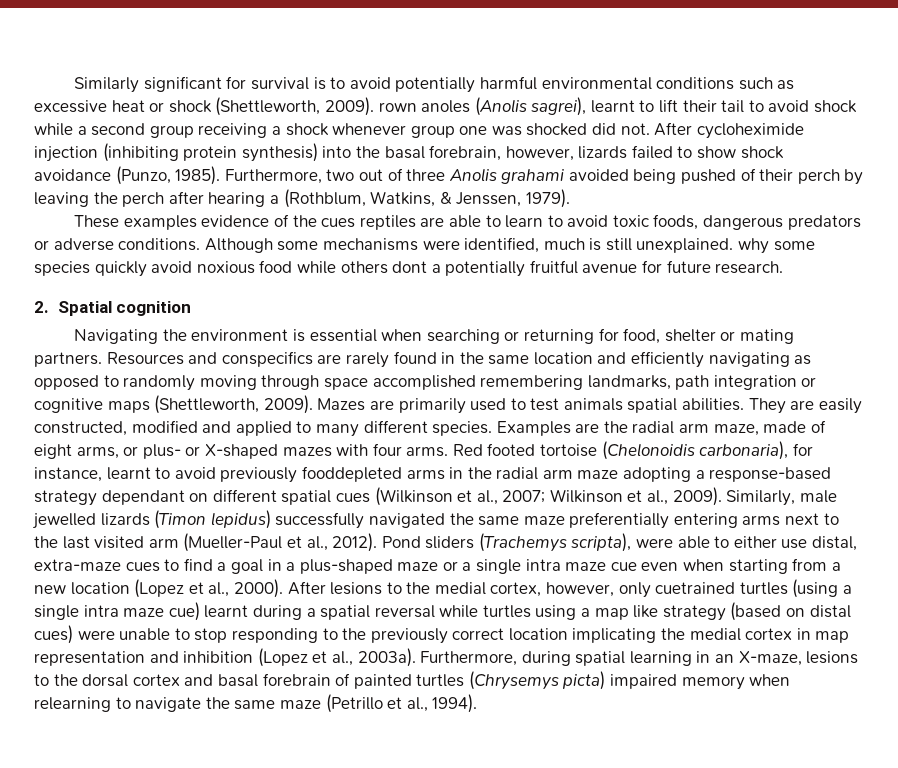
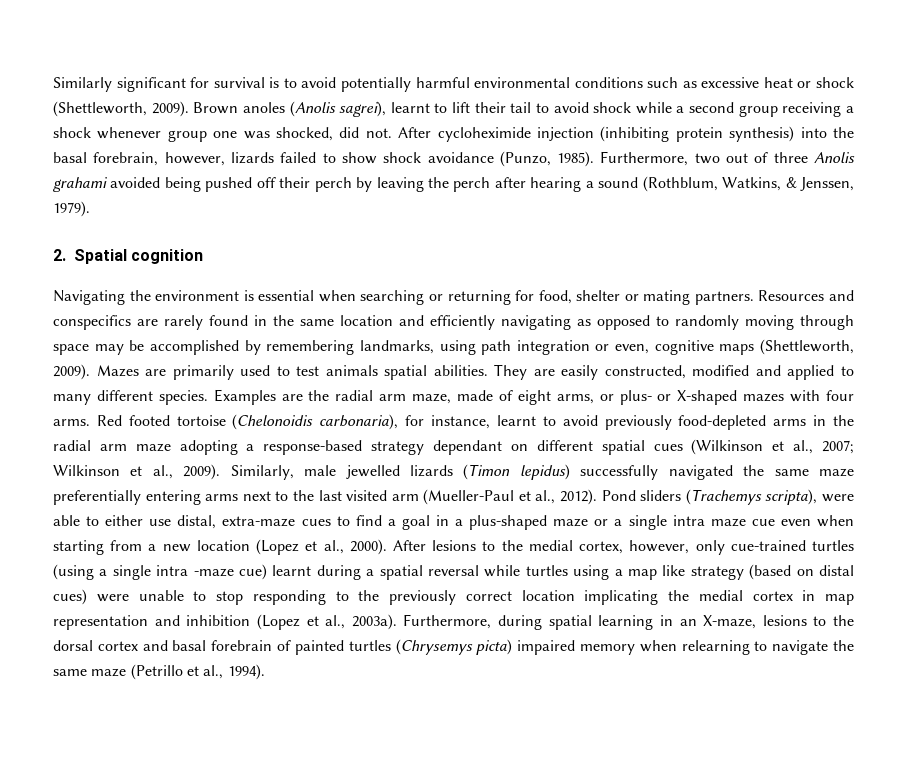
- Similarly significant for survival is to avoid potentially harmful environmental conditions such as excessive heat or shock (Shettleworth, 2009). rown anoles (Anolis sagrei), learnt to lift their tail to avoid shock while a second group receiving a shock whenever group one was shocked did not.
+ Similarly significant for survival is to avoid potentially harmful environmental conditions such as excessive heat or shock (Shettleworth, 2009). Brown anoles (Anolis sagrei), learnt to lift their tail to avoid shock while a second group receiving a shock whenever group one was shocked, did not.
- Furthermore, two out of three Anolis grahami avoided being pushed of their perch by leaving the perch after hearing a (Rothblum, Watkins, & Jenssen, 1979).
+ Furthermore, two out of three Anolis grahami avoided being pushed off their perch by leaving the perch after hearing a sound (Rothblum, Watkins, & Jenssen, 1979).
- These examples evidence of the cues reptiles are able to learn to avoid toxic foods, dangerous predators or adverse conditions. Although some mechanisms were identified, much is still unexplained. why some species quickly avoid noxious food while others dont a potentially fruitful avenue for future research.
- Resources and conspecifics are rarely found in the same location and efficiently navigating as opposed to randomly moving through space accomplished remembering landmarks, path integration or cognitive maps (Shettleworth, 2009).
+ Resources and conspecifics are rarely found in the same location and efficiently navigating as opposed to randomly moving through space may be accomplished by remembering landmarks, using path integration or even, cognitive maps (Shettleworth, 2009).
- Red footed tortoise (Chelonoidis carbonaria), for instance, learnt to avoid previously fooddepleted arms in the radial arm maze adopting a response-based strategy dependant on different spatial cues (Wilkinson et al., 2007; Wilkinson et al., 2009).
+ Red footed tortoise (Chelonoidis carbonaria), for instance, learnt to avoid previously food-depleted arms in the radial arm maze adopting a response-based strategy dependant on different spatial cues (Wilkinson et al., 2007; Wilkinson et al., 2009).
- After lesions to the medial cortex, however, only cuetrained turtles (using a single intra maze cue) learnt during a spatial reversal while turtles using a map like strategy (based on distal cues) were unable to stop responding to the previously correct location implicating the medial cortex in map representation and inhibition (Lopez et al., 2003a).
+ After lesions to the medial cortex, however, only cue-trained turtles (using a single intra -maze cue) learnt during a spatial reversal while turtles using a map like strategy (based on distal cues) were unable to stop responding to the previously correct location implicating the medial cortex in map representation and inhibition (Lopez et al., 2003a).

